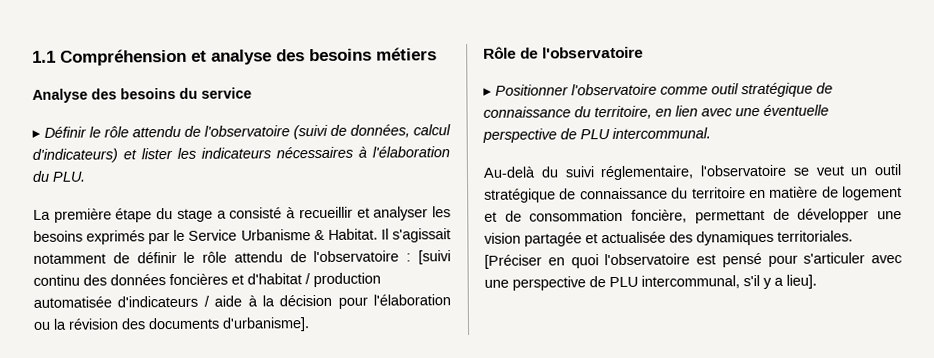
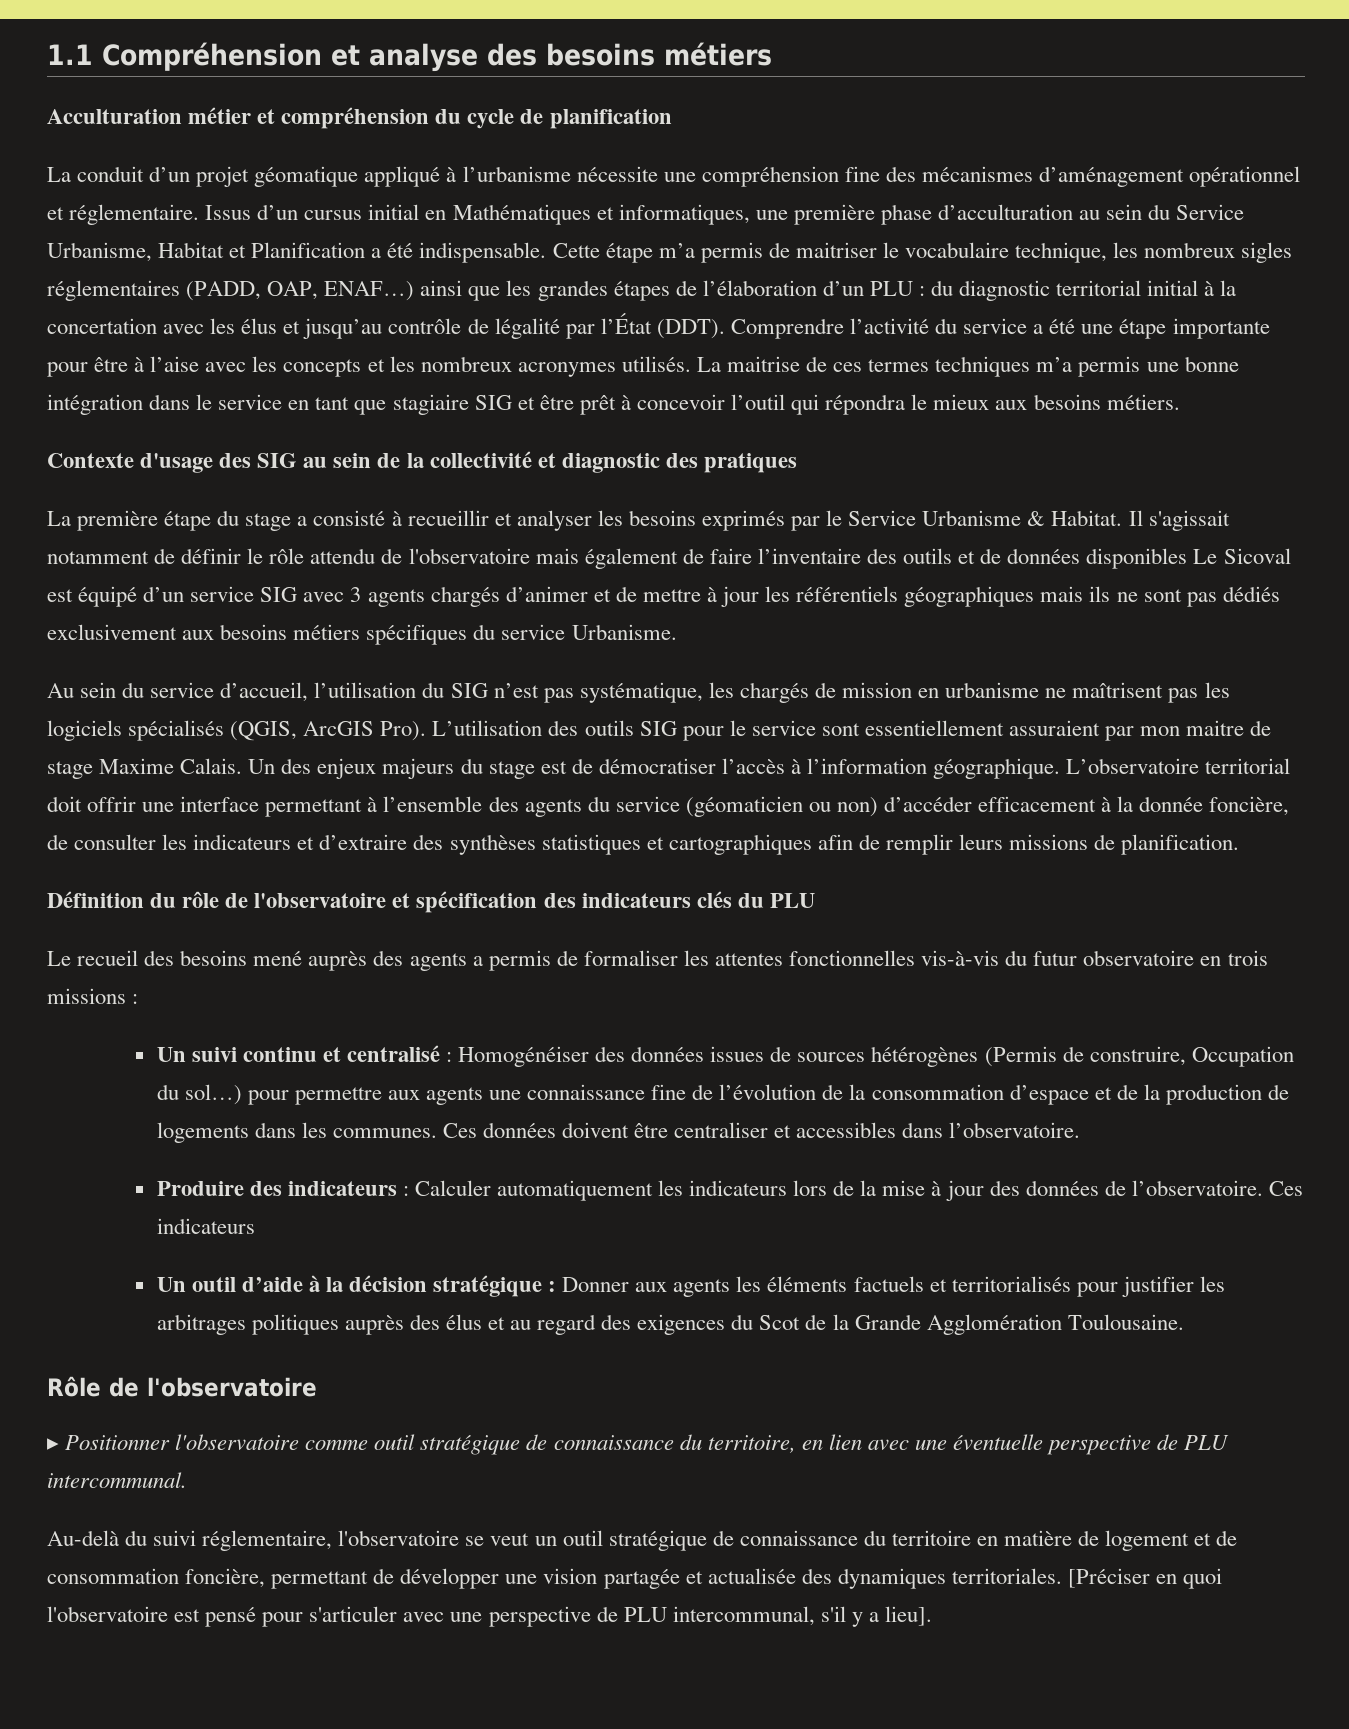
- Analyse des besoins du service
- ▸ Définir le rôle attendu de l'observatoire (suivi de données, calcul d'indicateurs) et lister les indicateurs nécessaires à l'élaboration du PLU.
+ Acculturation métier et compréhension du cycle de planification
+ La conduit d’un projet géomatique appliqué à l’urbanisme nécessite une compréhension fine des mécanismes d’aménagement opérationnel et réglementaire. Issus d’un cursus initial en Mathématiques et informatiques, une première phase d’acculturation au sein du Service Urbanisme, Habitat et Planification a été indispensable. Cette étape m’a permis de maitriser le vocabulaire technique, les nombreux sigles réglementaires (PADD, OAP, ENAF…) ainsi que les grandes étapes de l’élaboration d’un PLU : du diagnostic territorial initial à la concertation avec les élus et jusqu’au contrôle de légalité par l’État (DDT). Comprendre l’activité du service a été une étape importante pour être à l’aise avec les concepts et les nombreux acronymes utilisés. La maitrise de ces termes techniques m’a permis une bonne intégration dans le service en tant que stagiaire SIG et être prêt à concevoir l’outil qui répondra le mieux aux besoins métiers.
+ Contexte d'usage des SIG au sein de la collectivité et diagnostic des pratiques
- Il s'agissait notamment de définir le rôle attendu de l'observatoire : [suivi continu des données foncières et d'habitat / production automatisée d'indicateurs / aide à la décision pour l'élaboration ou la révision des documents d'urbanisme].
+ Il s'agissait notamment de définir le rôle attendu de l'observatoire mais également de faire l’inventaire des outils et de données disponibles Le Sicoval est équipé d’un service SIG avec 3 agents chargés d’animer et de mettre à jour les référentiels géographiques mais ils ne sont pas dédiés exclusivement aux besoins métiers spécifiques du service Urbanisme.
+ Au sein du service d’accueil, l’utilisation du SIG n’est pas systématique, les chargés de mission en urbanisme ne maîtrisent pas les logiciels spécialisés (QGIS, ArcGIS Pro). L’utilisation des outils SIG pour le service sont essentiellement assuraient par mon maitre de stage Maxime Calais. Un des enjeux majeurs du stage est de démocratiser l’accès à l’information géographique. L’observatoire territorial doit offrir une interface permettant à l’ensemble des agents du service (géomaticien ou non) d’accéder efficacement à la donnée foncière, de consulter les indicateurs et d’extraire des synthèses statistiques et cartographiques afin de remplir leurs missions de planification.
+ Définition du rôle de l'observatoire et spécification des indicateurs clés du PLU
+ Le recueil des besoins mené auprès des agents a permis de formaliser les attentes fonctionnelles vis-à-vis du futur observatoire en trois missions :
+ Un suivi continu et centralisé : Homogénéiser des données issues de sources hétérogènes (Permis de construire, Occupation du sol…) pour permettre aux agents une connaissance fine de l’évolution de la consommation d’espace et de la production de logements dans les communes. Ces données doivent être centraliser et accessibles dans l’observatoire.
+ Produire des indicateurs : Calculer automatiquement les indicateurs lors de la mise à jour des données de l’observatoire. Ces indicateurs
+ Un outil d’aide à la décision stratégique : Donner aux agents les éléments factuels et territorialisés pour justifier les arbitrages politiques auprès des élus et au regard des exigences du Scot de la Grande Agglomération Toulousaine.

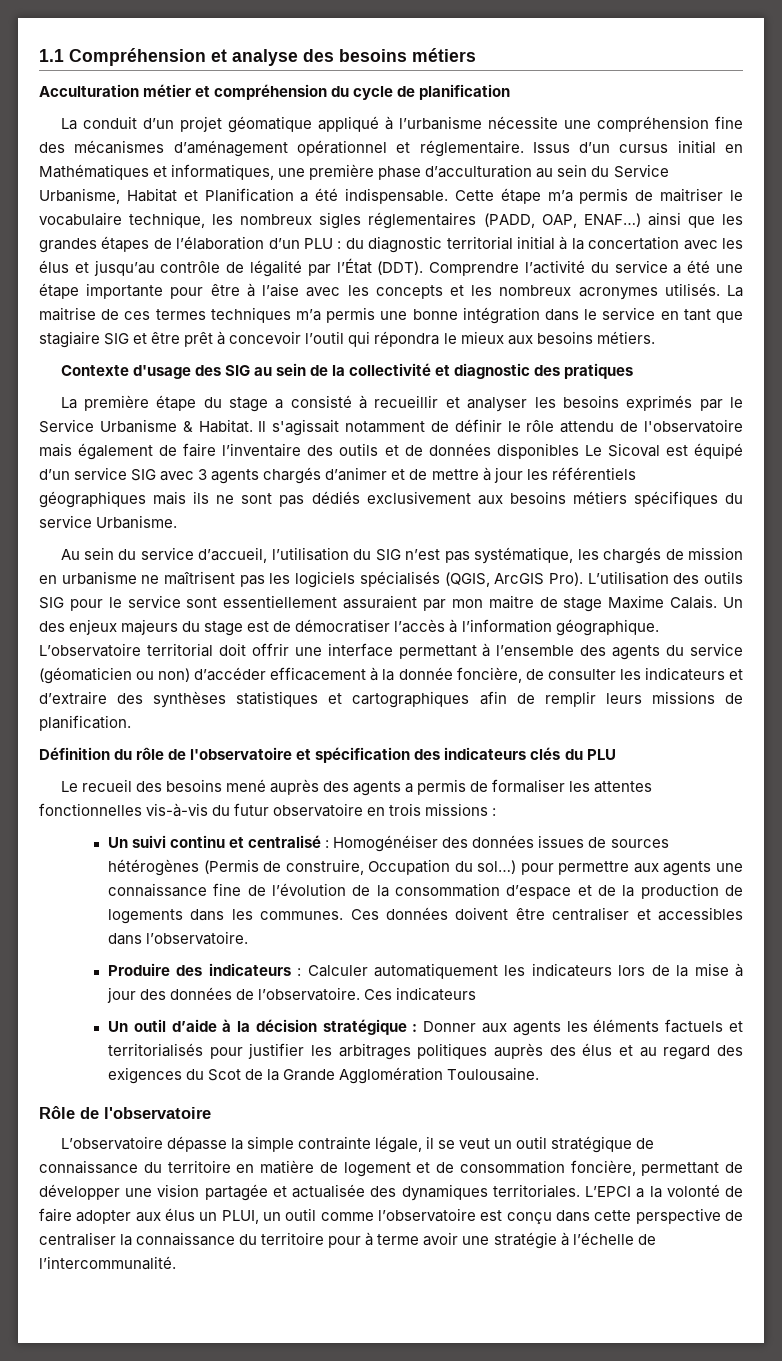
- ▸ Positionner l'observatoire comme outil stratégique de connaissance du territoire, en lien avec une éventuelle perspective de PLU intercommunal.
- Au-delà du suivi réglementaire, l'observatoire se veut un outil stratégique de connaissance du territoire en matière de logement et de consommation foncière, permettant de développer une vision partagée et actualisée des dynamiques territoriales.
+ L’observatoire dépasse la simple contrainte légale, il se veut un outil stratégique de connaissance du territoire en matière de logement et de consommation foncière, permettant de développer une vision partagée et actualisée des dynamiques territoriales.
- [Préciser en quoi l'observatoire est pensé pour s'articuler avec une perspective de PLU intercommunal, s'il y a lieu].
+ L’EPCI a la volonté de faire adopter aux élus un PLUI, un outil comme l’observatoire est conçu dans cette perspective de centraliser la connaissance du territoire pour à terme avoir une stratégie à l’échelle de l’intercommunalité.

